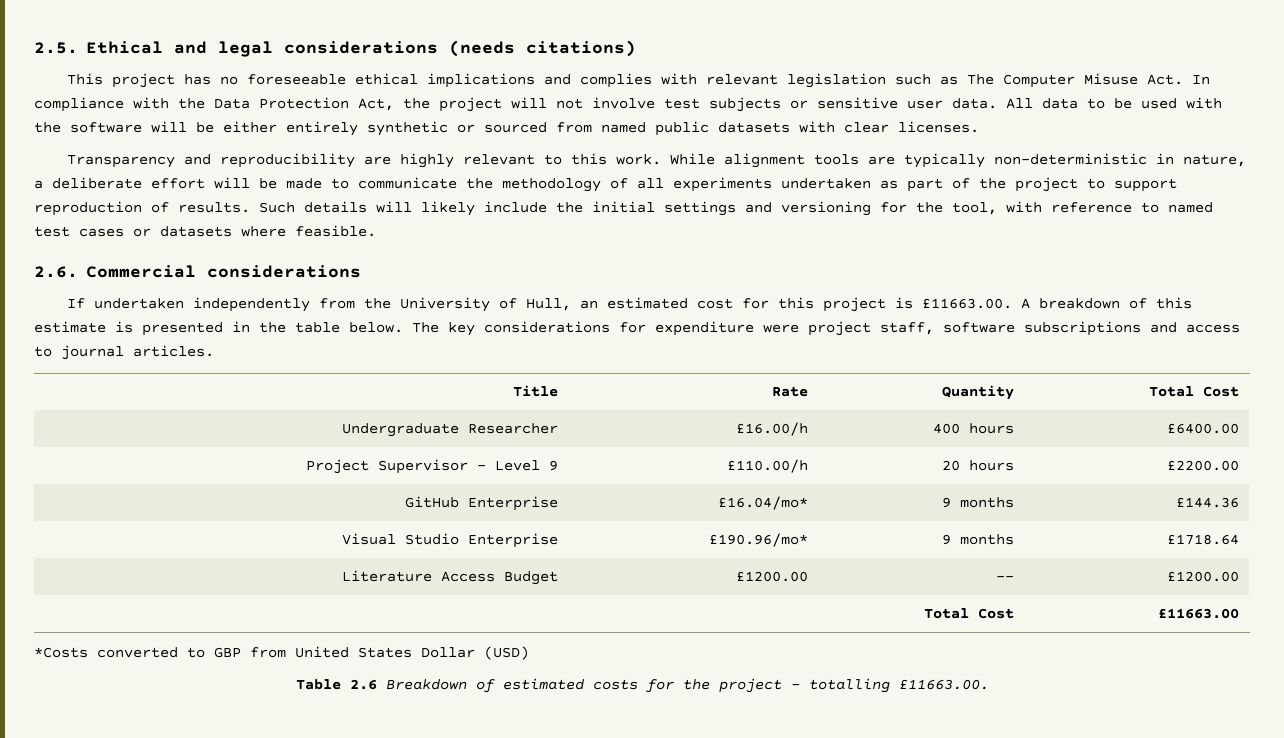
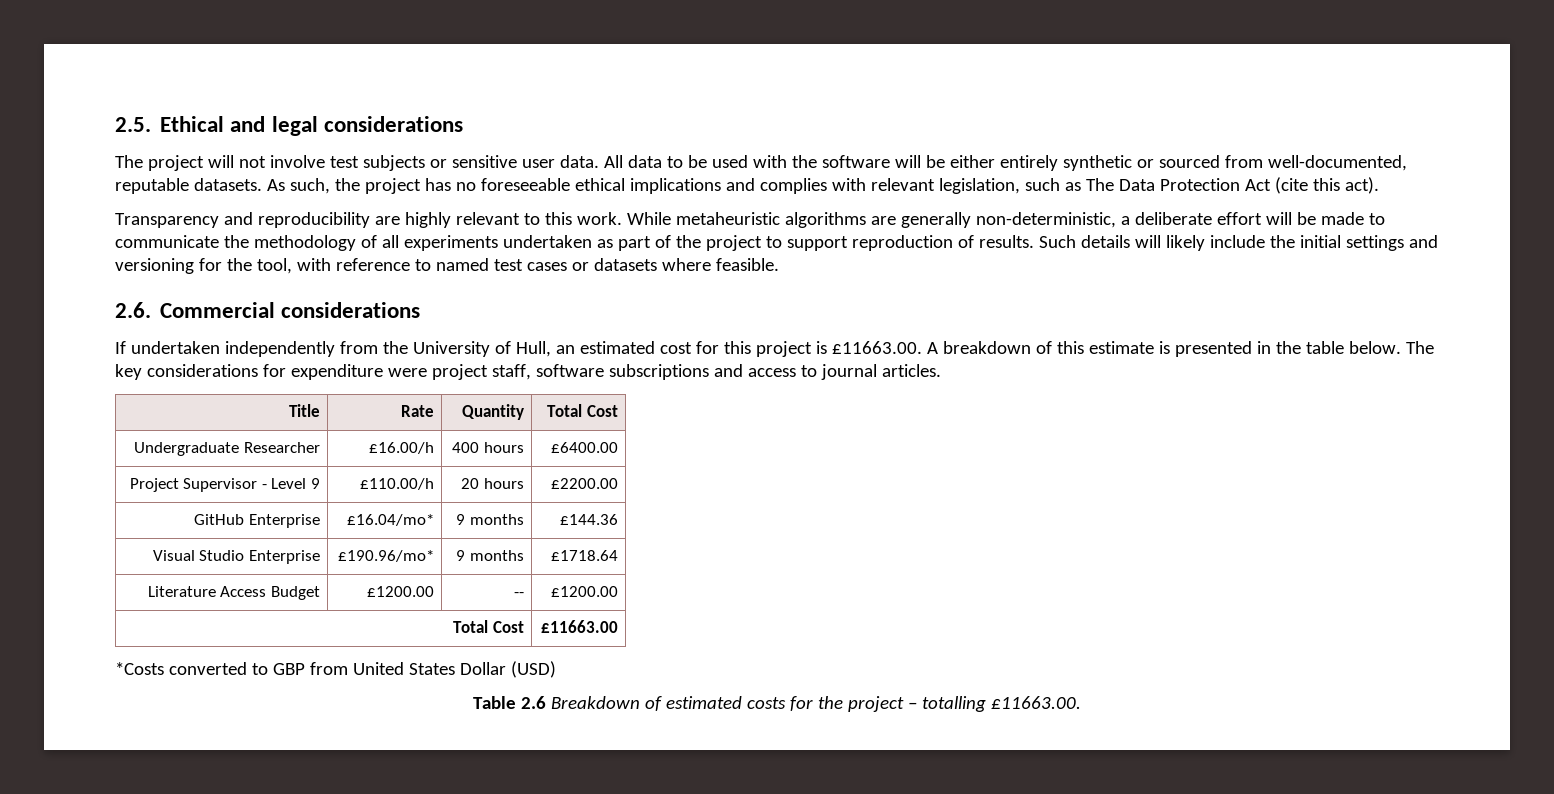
- 2.5. Ethical and legal considerations (needs citations)
- This project has no foreseeable ethical implications and complies with relevant legislation such as The Computer Misuse Act. In compliance with the Data Protection Act, the project will not involve test subjects or sensitive user data.
+ 2.5. Ethical and legal considerations
+ The project will not involve test subjects or sensitive user data.
- All data to be used with the software will be either entirely synthetic or sourced from named public datasets with clear licenses.
+ All data to be used with the software will be either entirely synthetic or sourced from well-documented, reputable datasets. As such, the project has no foreseeable ethical implications and complies with relevant legislation, such as The Data Protection Act (cite this act).
- While alignment tools are typically non-deterministic in nature, a deliberate effort will be made to communicate the methodology of all experiments undertaken as part of the project to support reproduction of results.
+ While metaheuristic algorithms are generally non-deterministic, a deliberate effort will be made to communicate the methodology of all experiments undertaken as part of the project to support reproduction of results.

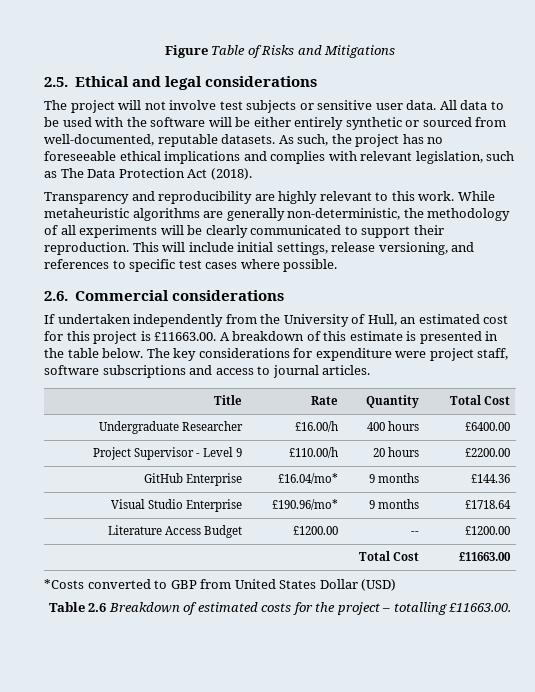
+ Figure Table of Risks and Mitigations
- As such, the project has no foreseeable ethical implications and complies with relevant legislation, such as The Data Protection Act (cite this act).
+ As such, the project has no foreseeable ethical implications and complies with relevant legislation, such as The Data Protection Act (2018).
- While metaheuristic algorithms are generally non-deterministic, a deliberate effort will be made to communicate the methodology of all experiments undertaken as part of the project to support reproduction of results. Such details will likely include the initial settings and versioning for the tool, with reference to named test cases or datasets where feasible.
+ While metaheuristic algorithms are generally non-deterministic, the methodology of all experiments will be clearly communicated to support their reproduction. This will include initial settings, release versioning, and references to specific test cases where possible.

